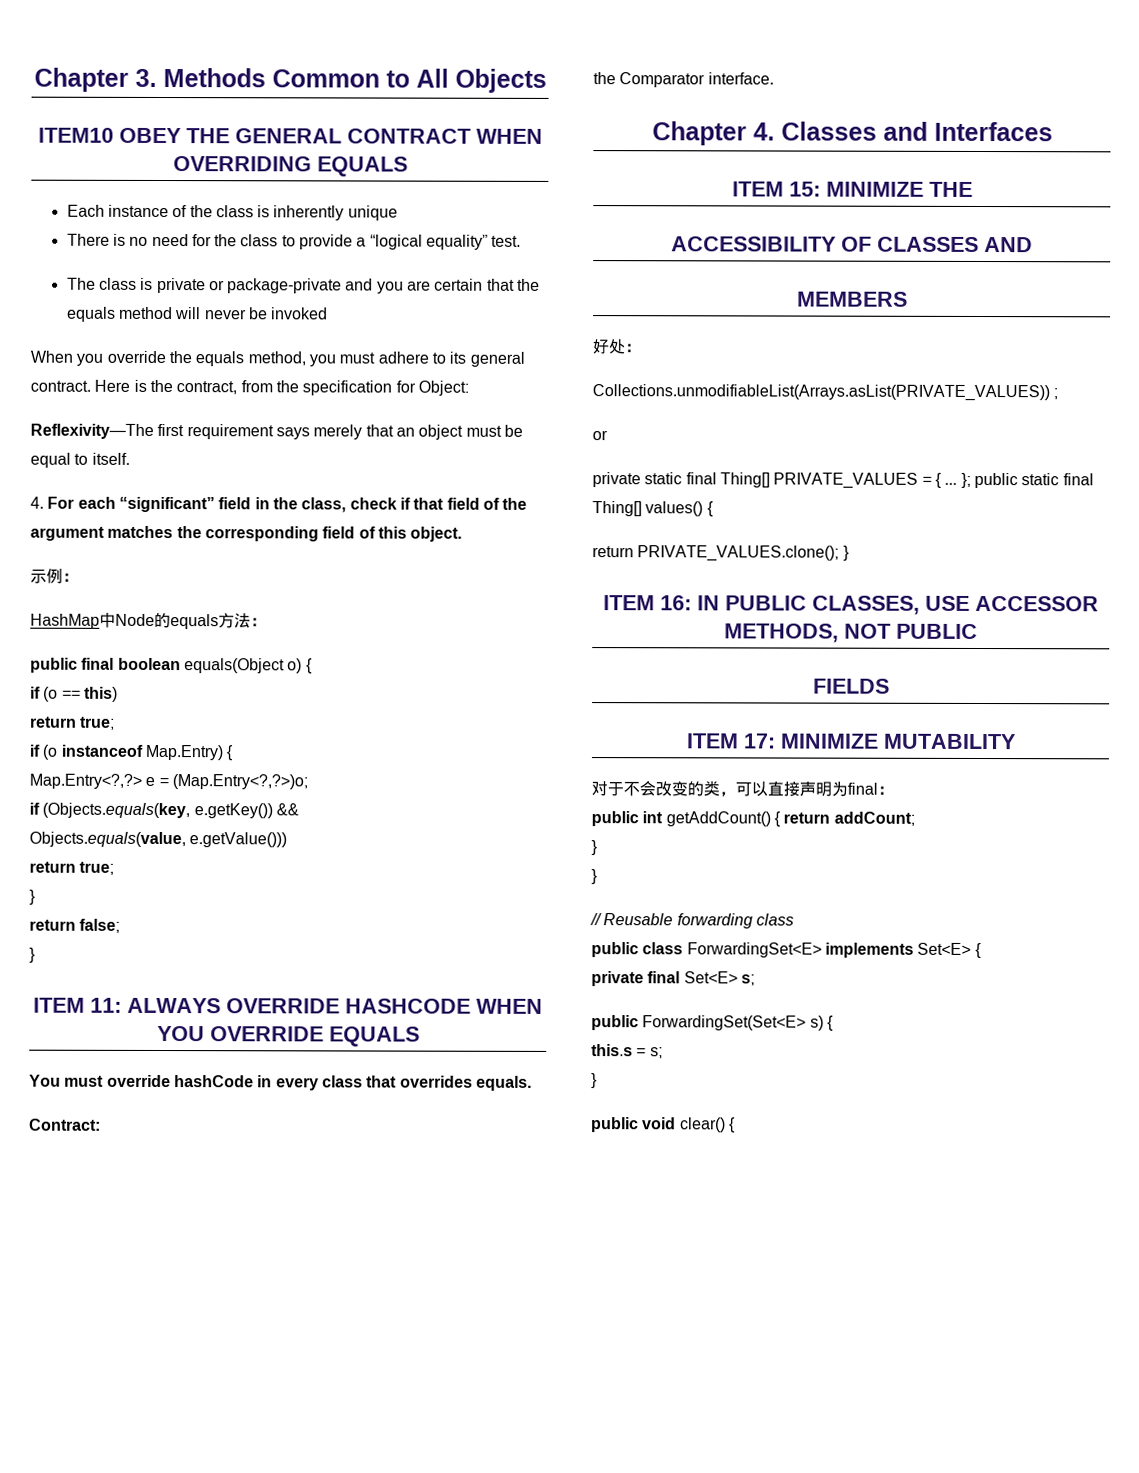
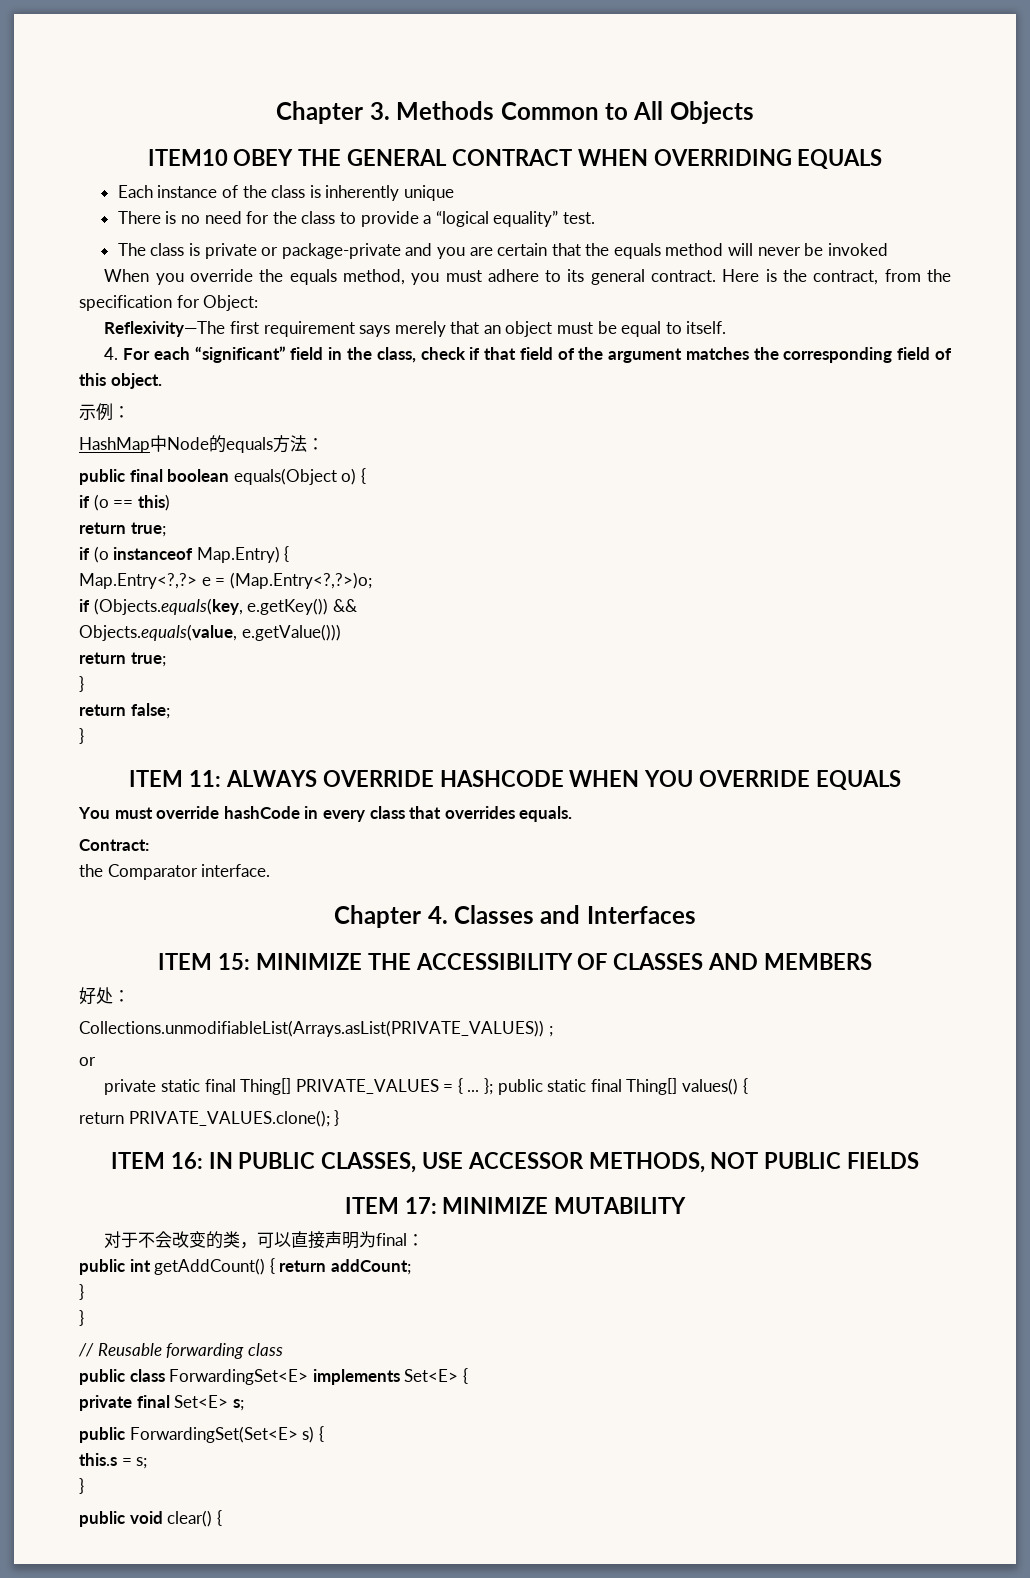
- ITEM 15: MINIMIZE THE
- ACCESSIBILITY OF CLASSES AND
- MEMBERS
+ ITEM 15: MINIMIZE THE ACCESSIBILITY OF CLASSES AND MEMBERS
- ITEM 16: IN PUBLIC CLASSES, USE ACCESSOR METHODS, NOT PUBLIC
- FIELDS
+ ITEM 16: IN PUBLIC CLASSES, USE ACCESSOR METHODS, NOT PUBLIC FIELDS

